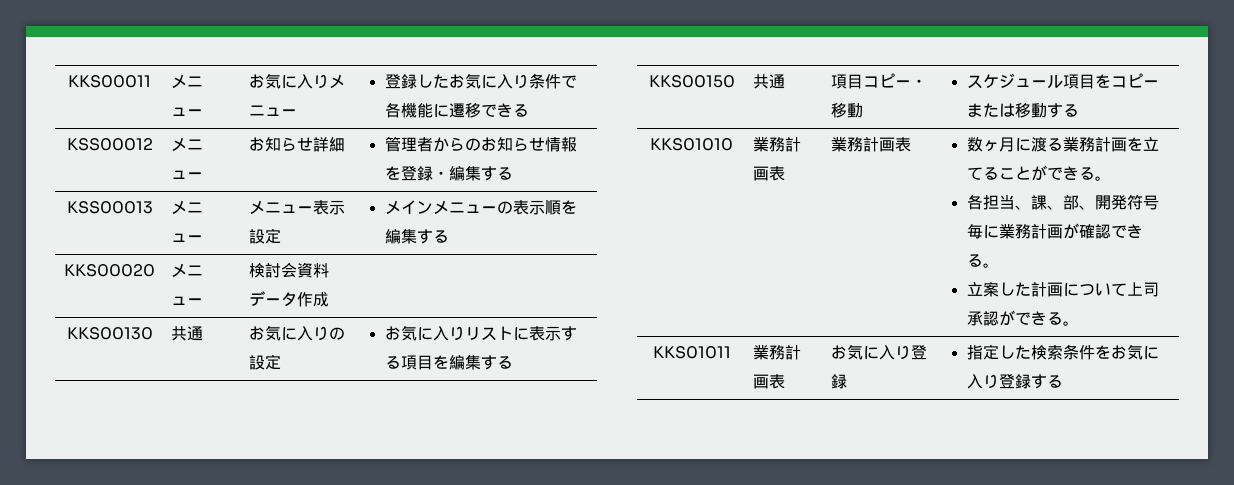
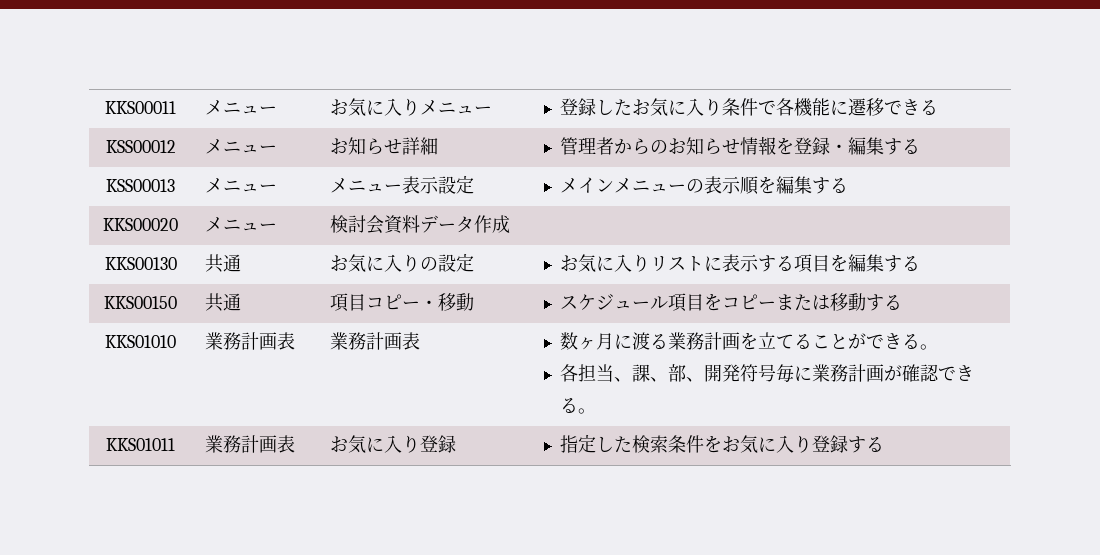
  KKS01010 | 業務計画表 | 業務計画表 | 数ヶ月に渡る業務計画を立てることができる。
  各担当、課、部、開発符号毎に業務計画が確認できる。
- 立案した計画について上司承認ができる。

